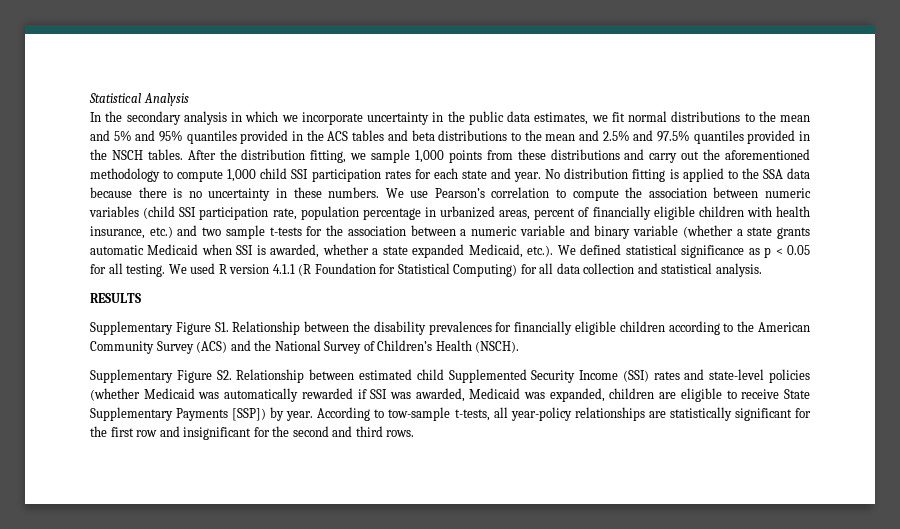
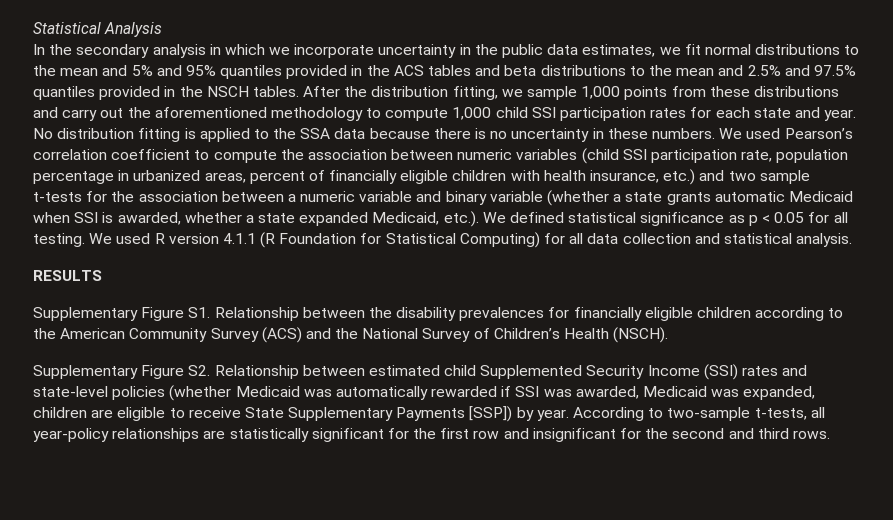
- We use Pearson’s correlation to compute the association between numeric variables (child SSI participation rate, population percentage in urbanized areas, percent of financially eligible children with health insurance, etc.) and two sample t-tests for the association between a numeric variable and binary variable (whether a state grants automatic Medicaid when SSI is awarded, whether a state expanded Medicaid, etc.). We defined statistical significance as p < 0.05 for all testing.
+ We used Pearson’s correlation coefficient to compute the association between numeric variables (child SSI participation rate, population percentage in urbanized areas, percent of financially eligible children with health insurance, etc.) and two sample t-tests for the association between a numeric variable and binary variable (whether a state grants automatic Medicaid when SSI is awarded, whether a state expanded Medicaid, etc.). We defined statistical significance as p < 0.05 for all testing.
- According to tow-sample t-tests, all year-policy relationships are statistically significant for the first row and insignificant for the second and third rows.
+ According to two-sample t-tests, all year-policy relationships are statistically significant for the first row and insignificant for the second and third rows.

